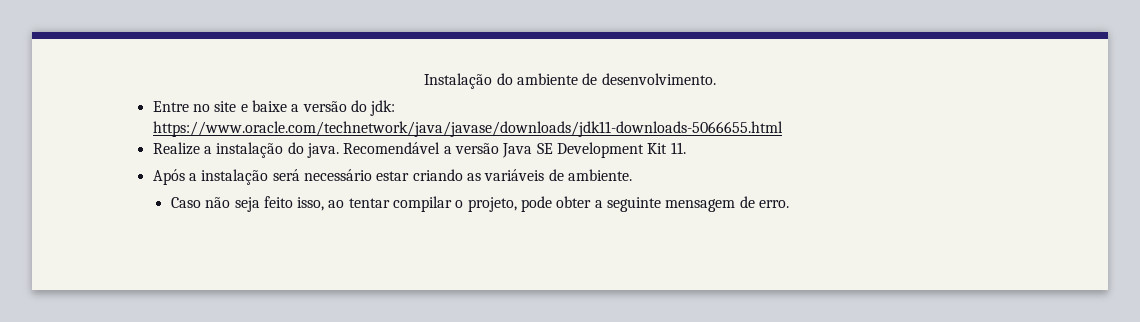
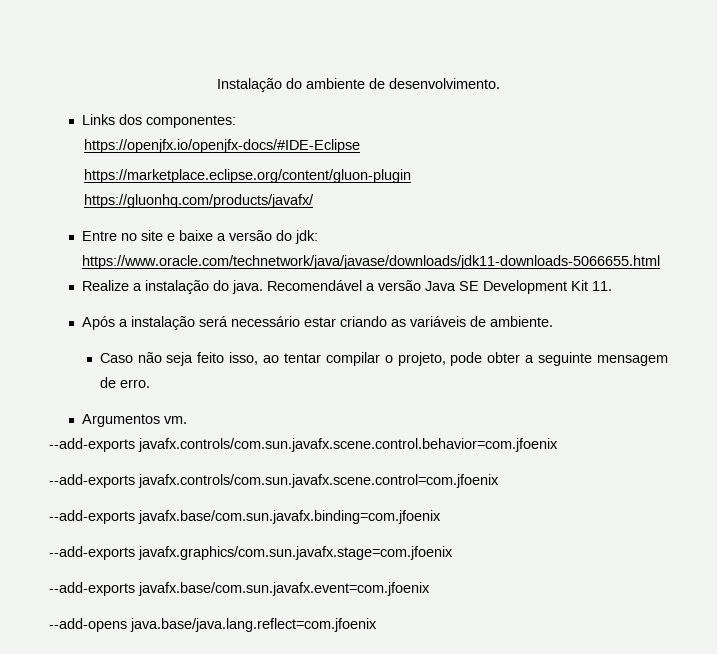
+ Links dos componentes:
+ https://openjfx.io/openjfx-docs/#IDE-Eclipse
+ https://marketplace.eclipse.org/content/gluon-plugin
+ https://gluonhq.com/products/javafx/
+ Argumentos vm.
+ --add-exports javafx.controls/com.sun.javafx.scene.control.behavior=com.jfoenix
+ --add-exports javafx.controls/com.sun.javafx.scene.control=com.jfoenix
+ --add-exports javafx.base/com.sun.javafx.binding=com.jfoenix
+ --add-exports javafx.graphics/com.sun.javafx.stage=com.jfoenix
+ --add-exports javafx.base/com.sun.javafx.event=com.jfoenix
+ --add-opens java.base/java.lang.reflect=com.jfoenix

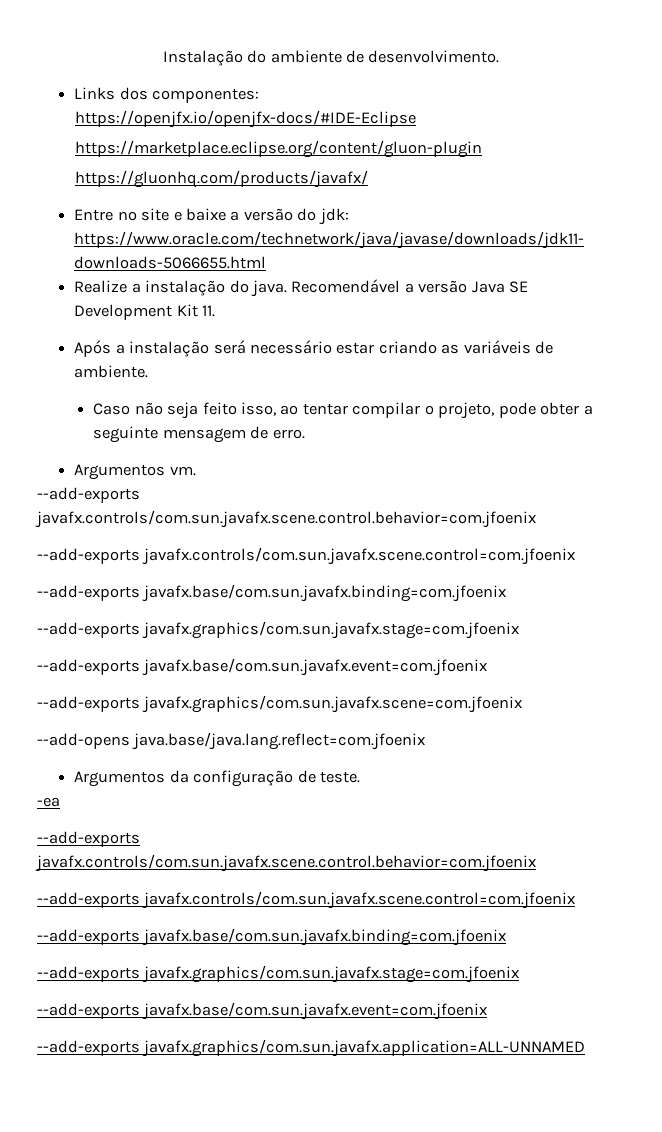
+ --add-exports javafx.graphics/com.sun.javafx.scene=com.jfoenix
+ Argumentos da configuração de teste.
+ -ea
+ --add-exports javafx.controls/com.sun.javafx.scene.control.behavior=com.jfoenix
+ --add-exports javafx.controls/com.sun.javafx.scene.control=com.jfoenix
+ --add-exports javafx.base/com.sun.javafx.binding=com.jfoenix
+ --add-exports javafx.graphics/com.sun.javafx.stage=com.jfoenix
+ --add-exports javafx.base/com.sun.javafx.event=com.jfoenix
+ --add-exports javafx.graphics/com.sun.javafx.application=ALL-UNNAMED

